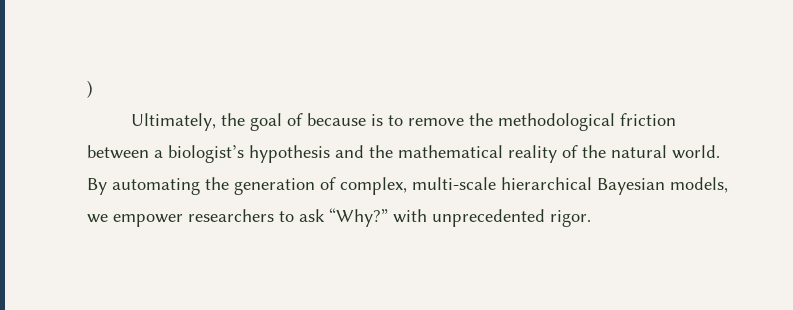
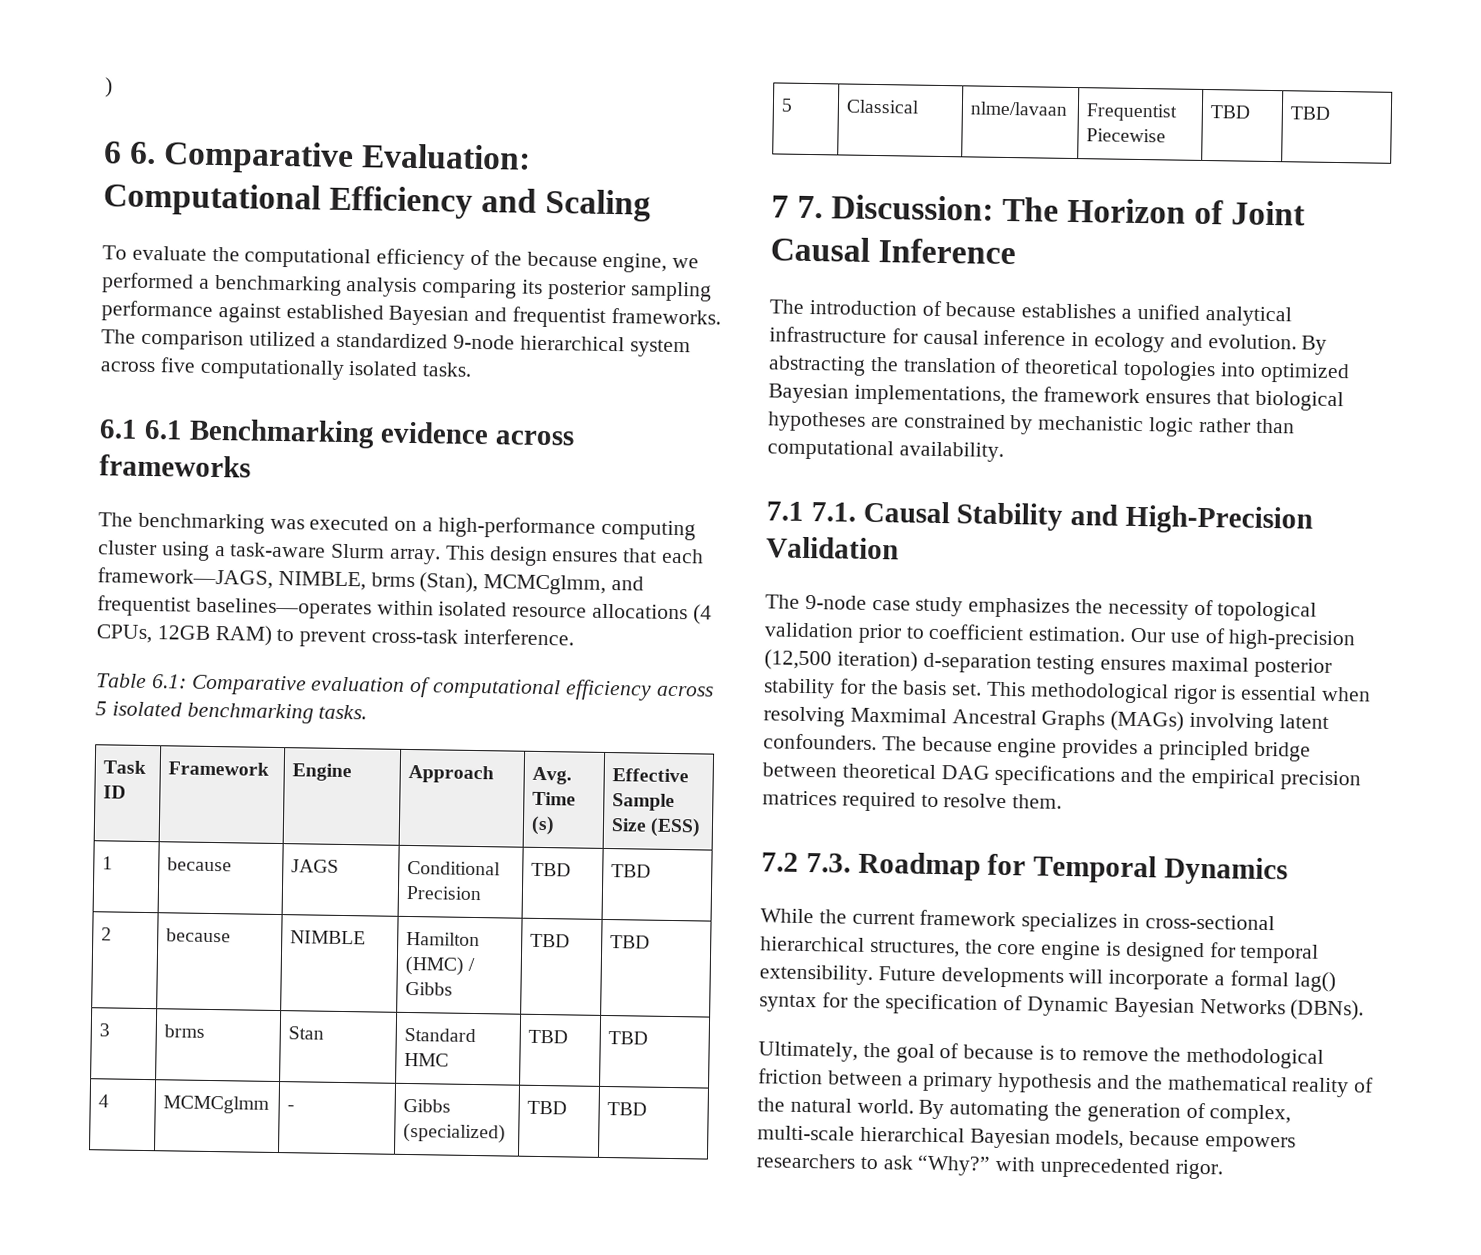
+ 6 6. Comparative Evaluation: Computational Efficiency and Scaling
+ To evaluate the computational efficiency of the because engine, we performed a benchmarking analysis comparing its posterior sampling performance against established Bayesian and frequentist frameworks. The comparison utilized a standardized 9-node hierarchical system across five computationally isolated tasks.
+ 6.1 6.1 Benchmarking evidence across frameworks
+ The benchmarking was executed on a high-performance computing cluster using a task-aware Slurm array. This design ensures that each framework—JAGS, NIMBLE, brms (Stan), MCMCglmm, and frequentist baselines—operates within isolated resource allocations (4 CPUs, 12GB RAM) to prevent cross-task interference.
+ Table 6.1: Comparative evaluation of computational efficiency across 5 isolated benchmarking tasks.
+ Task ID | Framework | Engine | Approach | Avg. Time (s) | Effective Sample Size (ESS)
+ 1 | because | JAGS | Conditional Precision | TBD | TBD
+ 2 | because | NIMBLE | Hamilton (HMC) / Gibbs | TBD | TBD
+ 3 | brms | Stan | Standard HMC | TBD | TBD
+ 4 | MCMCglmm | - | Gibbs (specialized) | TBD | TBD
+ 5 | Classical | nlme/lavaan | Frequentist Piecewise | TBD | TBD
+ 7 7. Discussion: The Horizon of Joint Causal Inference
+ The introduction of because establishes a unified analytical infrastructure for causal inference in ecology and evolution. By abstracting the translation of theoretical topologies into optimized Bayesian implementations, the framework ensures that biological hypotheses are constrained by mechanistic logic rather than computational availability.
+ 7.1 7.1. Causal Stability and High-Precision Validation
+ The 9-node case study emphasizes the necessity of topological validation prior to coefficient estimation. Our use of high-precision (12,500 iteration) d-separation testing ensures maximal posterior stability for the basis set. This methodological rigor is essential when resolving Maxmimal Ancestral Graphs (MAGs) involving latent confounders. The because engine provides a principled bridge between theoretical DAG specifications and the empirical precision matrices required to resolve them.
+ 7.2 7.3. Roadmap for Temporal Dynamics
+ While the current framework specializes in cross-sectional hierarchical structures, the core engine is designed for temporal extensibility. Future developments will incorporate a formal lag() syntax for the specification of Dynamic Bayesian Networks (DBNs).
- Ultimately, the goal of because is to remove the methodological friction between a biologist’s hypothesis and the mathematical reality of the natural world.
+ Ultimately, the goal of because is to remove the methodological friction between a primary hypothesis and the mathematical reality of the natural world.
- By automating the generation of complex, multi-scale hierarchical Bayesian models, we empower researchers to ask “Why?” with unprecedented rigor.
+ By automating the generation of complex, multi-scale hierarchical Bayesian models, because empowers researchers to ask “Why?” with unprecedented rigor.

